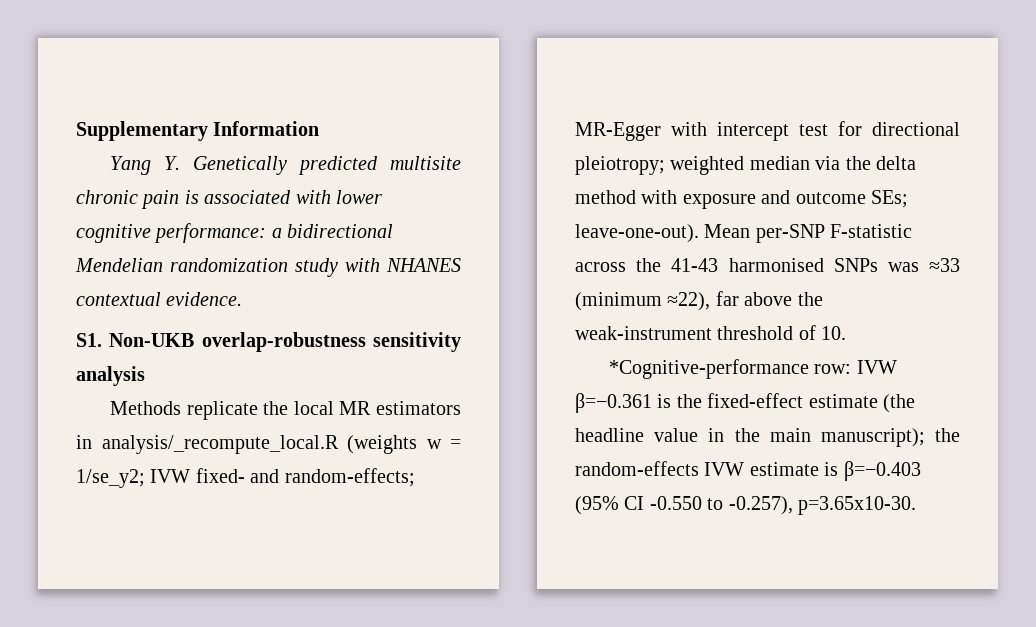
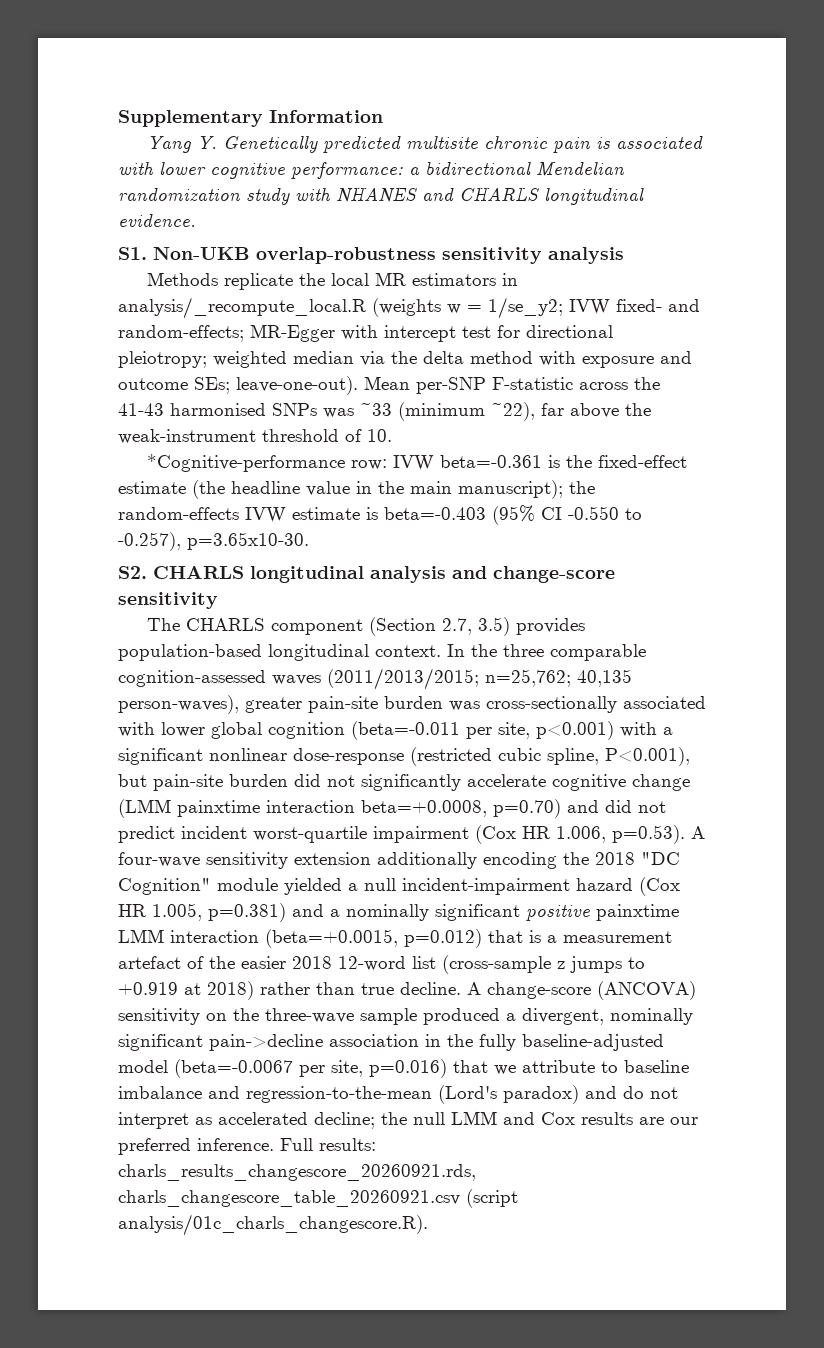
- Yang Y. Genetically predicted multisite chronic pain is associated with lower cognitive performance: a bidirectional Mendelian randomization study with NHANES contextual evidence.
+ Yang Y. Genetically predicted multisite chronic pain is associated with lower cognitive performance: a bidirectional Mendelian randomization study with NHANES and CHARLS longitudinal evidence.
- Mean per-SNP F-statistic across the 41-43 harmonised SNPs was ≈33 (minimum ≈22), far above the weak-instrument threshold of 10.
+ Mean per-SNP F-statistic across the 41-43 harmonised SNPs was ~33 (minimum ~22), far above the weak-instrument threshold of 10.
- *Cognitive-performance row: IVW β=−0.361 is the fixed-effect estimate (the headline value in the main manuscript); the random-effects IVW estimate is β=−0.403 (95% CI -0.550 to -0.257), p=3.65x10-30.
+ *Cognitive-performance row: IVW beta=-0.361 is the fixed-effect estimate (the headline value in the main manuscript); the random-effects IVW estimate is beta=-0.403 (95% CI -0.550 to -0.257), p=3.65x10-30.
+ S2. CHARLS longitudinal analysis and change-score sensitivity
+ The CHARLS component (Section 2.7, 3.5) provides population-based longitudinal context. In the three comparable cognition-assessed waves (2011/2013/2015; n=25,762; 40,135 person-waves), greater pain-site burden was cross-sectionally associated with lower global cognition (beta=-0.011 per site, p<0.001) with a significant nonlinear dose-response (restricted cubic spline, P<0.001), but pain-site burden did not significantly accelerate cognitive change (LMM painxtime interaction beta=+0.0008, p=0.70) and did not predict incident worst-quartile impairment (Cox HR 1.006, p=0.53). A four-wave sensitivity extension additionally encoding the 2018 "DC Cognition" module yielded a null incident-impairment hazard (Cox HR 1.005, p=0.381) and a nominally significant positive painxtime LMM interaction (beta=+0.0015, p=0.012) that is a measurement artefact of the easier 2018 12-word list (cross-sample z jumps to +0.919 at 2018) rather than true decline. A change-score (ANCOVA) sensitivity on the three-wave sample produced a divergent, nominally significant pain->decline association in the fully baseline-adjusted model (beta=-0.0067 per site, p=0.016) that we attribute to baseline imbalance and regression-to-the-mean (Lord's paradox) and do not interpret as accelerated decline; the null LMM and Cox results are our preferred inference. Full results: charls_results_changescore_20260921.rds, charls_changescore_table_20260921.csv (script analysis/01c_charls_changescore.R).

